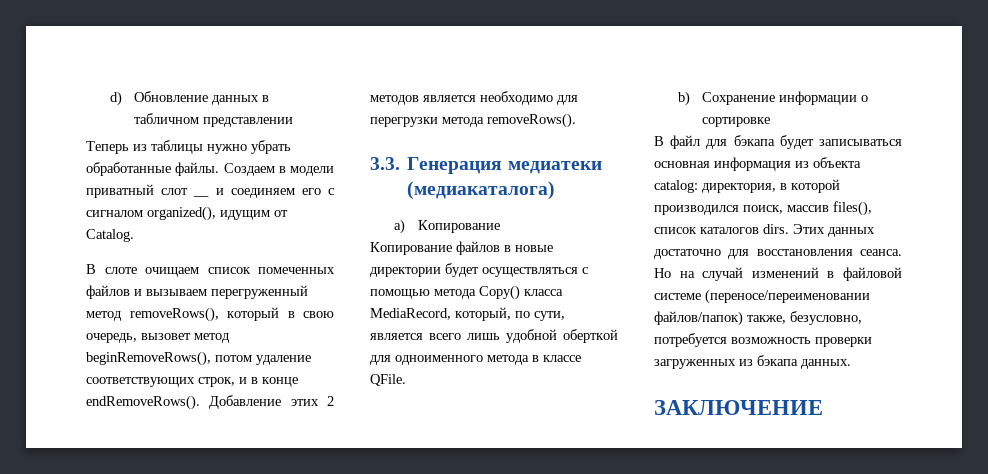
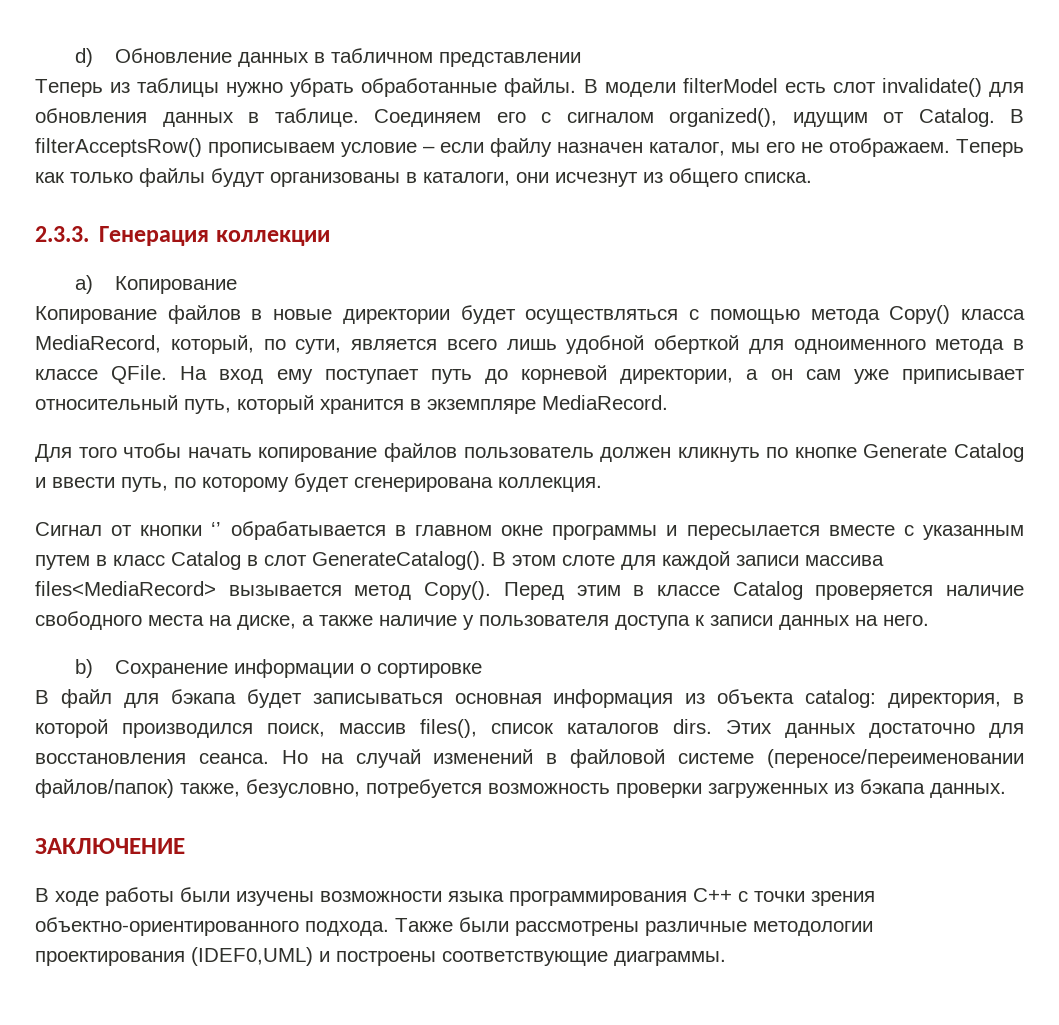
- Создаем в модели приватный слот __ и соединяем его с сигналом organized(), идущим от Catalog.
- В слоте очищаем список помеченных файлов и вызываем перегруженный метод removeRows(), который в свою очередь, вызовет метод beginRemoveRows(), потом удаление соответствующих строк, и в конце endRemoveRows(). Добавление этих 2 методов является необходимо для перегрузки метода removeRows().
- 3.3. Генерация медиатеки (медиакаталога)
+ В модели filterModel есть слот invalidate() для обновления данных в таблице. Соединяем его с сигналом organized(), идущим от Catalog. В filterAcceptsRow() прописываем условие – если файлу назначен каталог, мы его не отображаем. Теперь как только файлы будут организованы в каталоги, они исчезнут из общего списка.
+ 2.3.3. Генерация коллекции
+ На вход ему поступает путь до корневой директории, а он сам уже приписывает относительный путь, который хранится в экземпляре MediaRecord.
+ Для того чтобы начать копирование файлов пользователь должен кликнуть по кнопке Generate Catalog и ввести путь, по которому будет сгенерирована коллекция.
+ Сигнал от кнопки ‘’ обрабатывается в главном окне программы и пересылается вместе с указанным путем в класс Catalog в слот GenerateCatalog(). В этом слоте для каждой записи массива files<MediaRecord> вызывается метод Copy(). Перед этим в классе Catalog проверяется наличие свободного места на диске, а также наличие у пользователя доступа к записи данных на него.
+ В ходе работы были изучены возможности языка программирования С++ с точки зрения объектно-ориентированного подхода. Также были рассмотрены различные методологии проектирования (IDEF0,UML) и построены соответствующие диаграммы.

